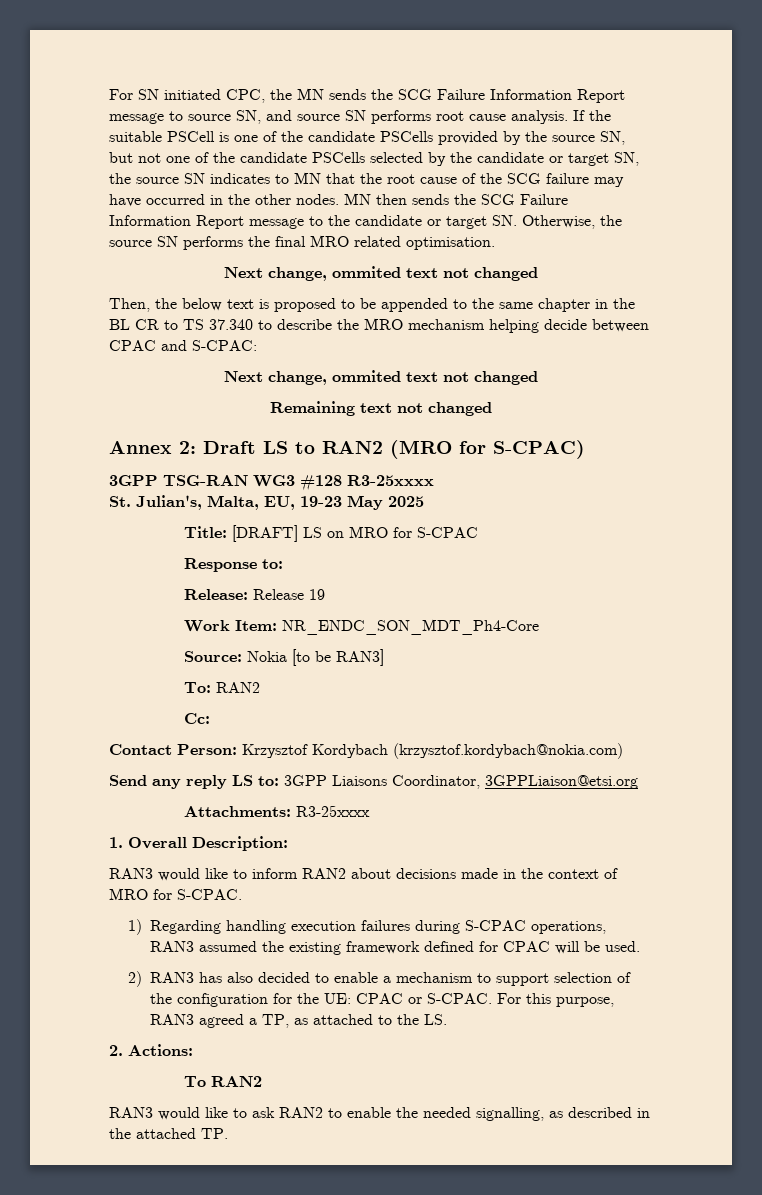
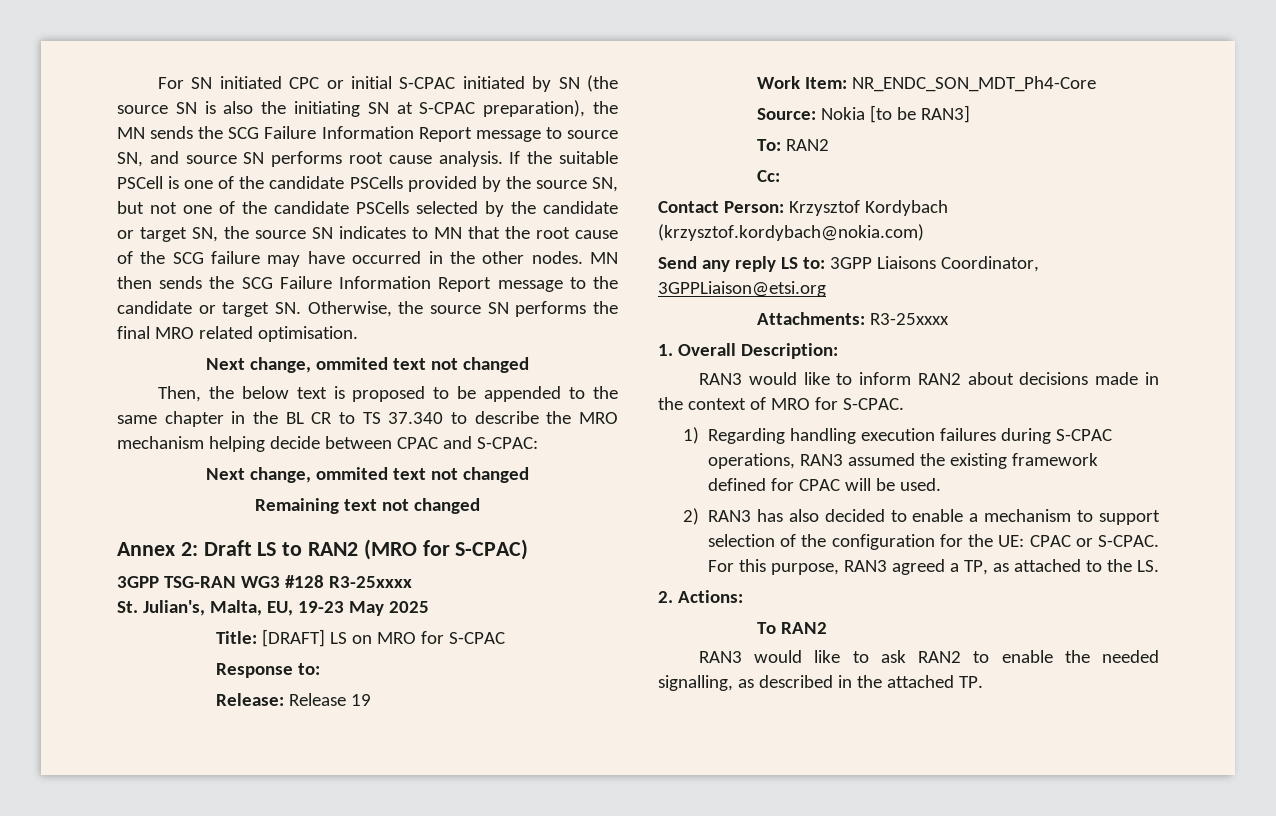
- For SN initiated CPC, the MN sends the SCG Failure Information Report message to source SN, and source SN performs root cause analysis.
+ For SN initiated CPC or initial S-CPAC initiated by SN (the source SN is also the initiating SN at S-CPAC preparation), the MN sends the SCG Failure Information Report message to source SN, and source SN performs root cause analysis.

